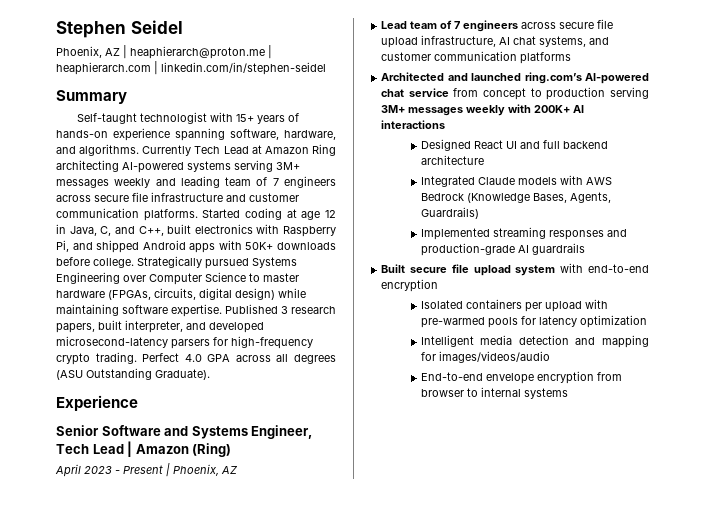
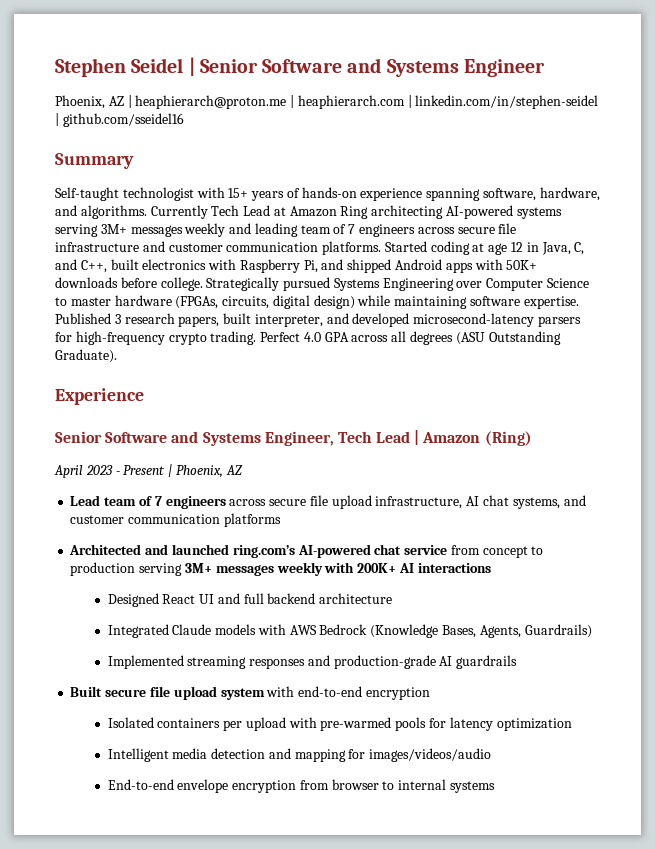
- Stephen Seidel
+ Stephen Seidel | Senior Software and Systems Engineer
- Phoenix, AZ | heaphierarch@proton.me | heaphierarch.com | linkedin.com/in/stephen-seidel
+ Phoenix, AZ | heaphierarch@proton.me | heaphierarch.com | linkedin.com/in/stephen-seidel | github.com/sseidel16

